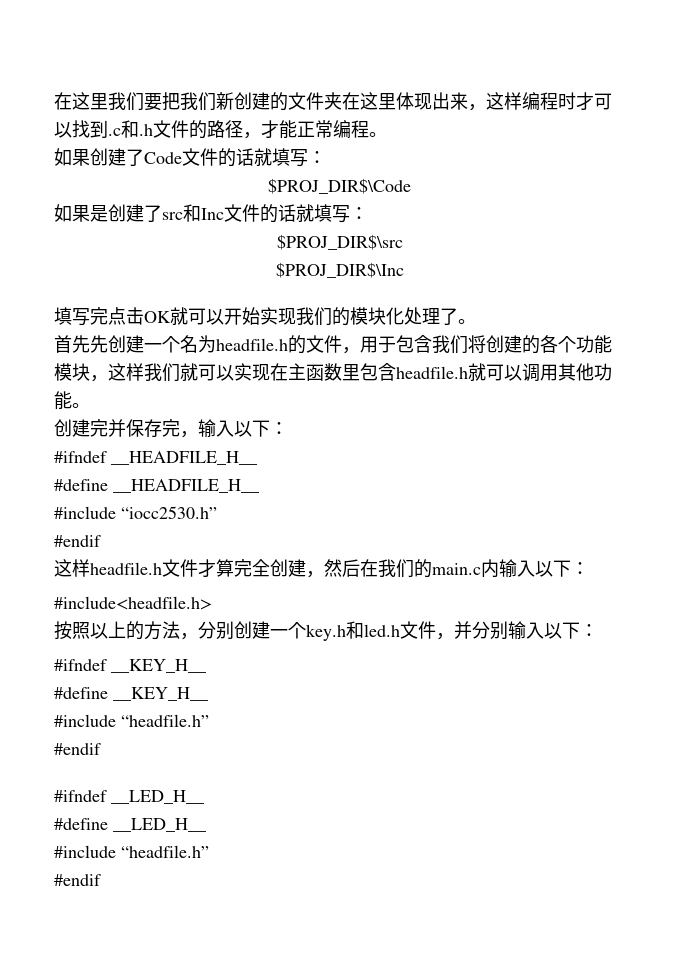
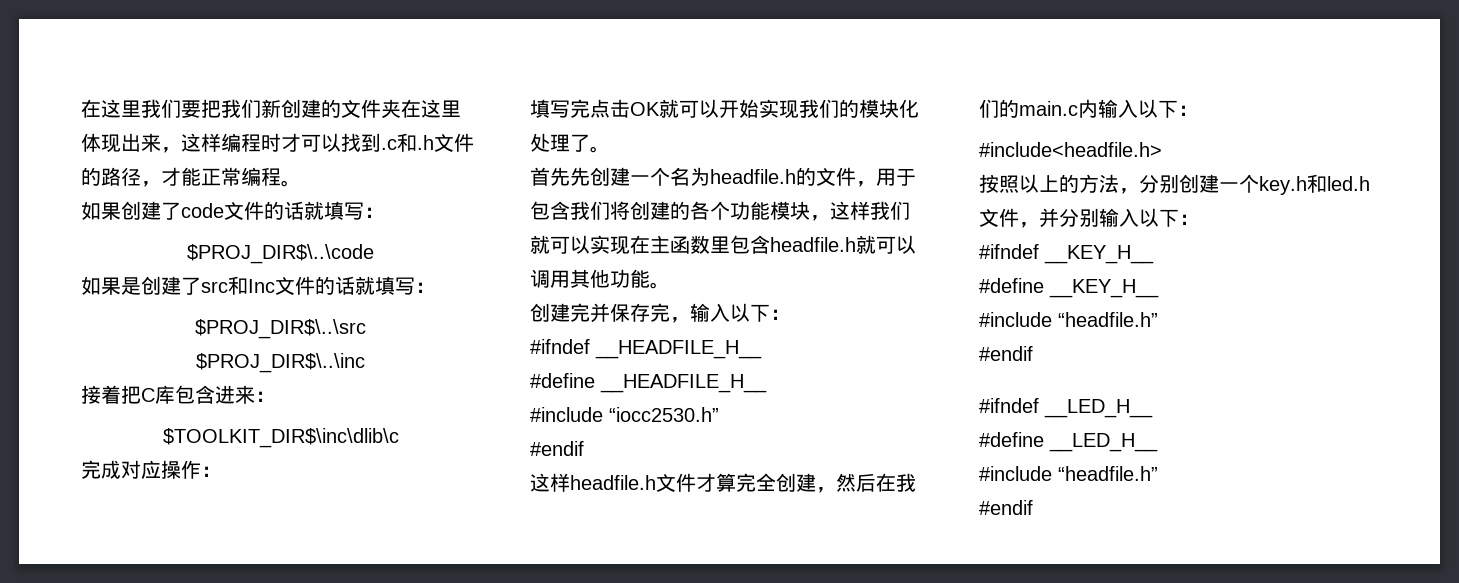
- 如果创建了Code文件的话就填写：
- $PROJ_DIR$\Code
+ 如果创建了code文件的话就填写：
+ $PROJ_DIR$\..\code
- $PROJ_DIR$\src
- $PROJ_DIR$\Inc
+ $PROJ_DIR$\..\src
+ $PROJ_DIR$\..\inc
+ 接着把C库包含进来：
+ $TOOLKIT_DIR$\inc\dlib\c
+ 完成对应操作：

